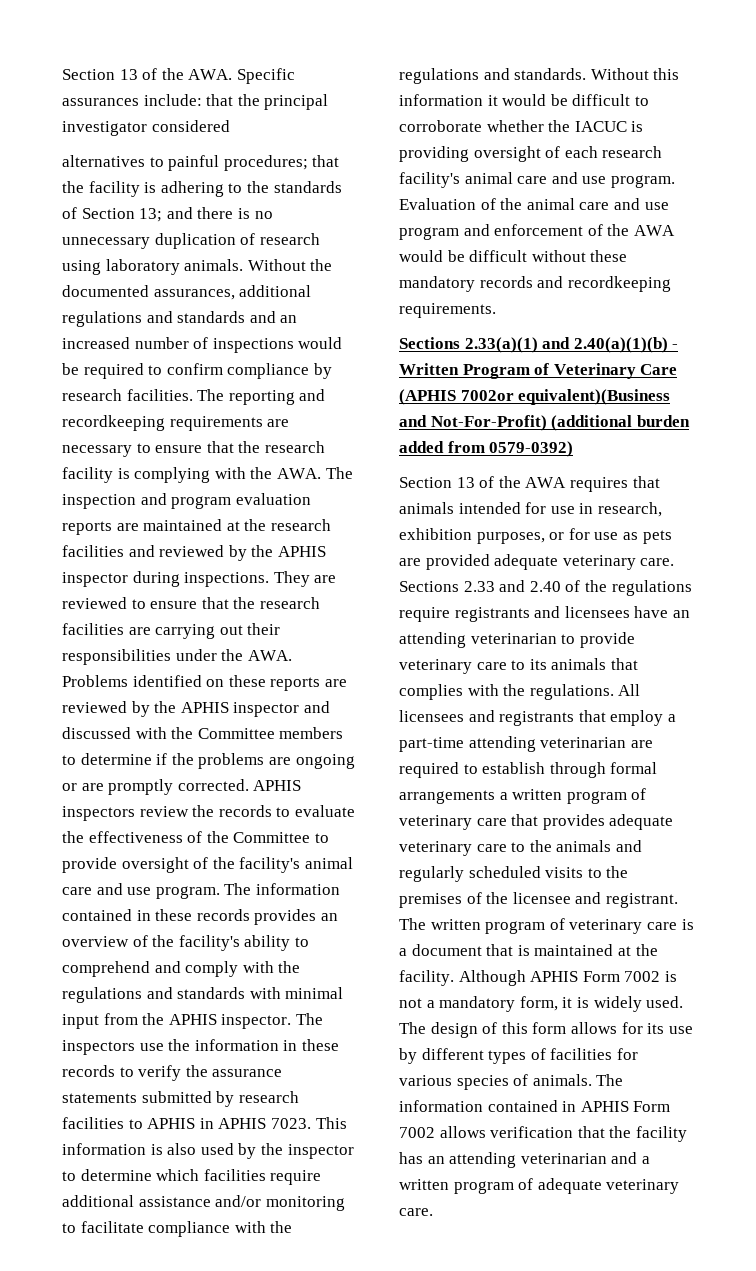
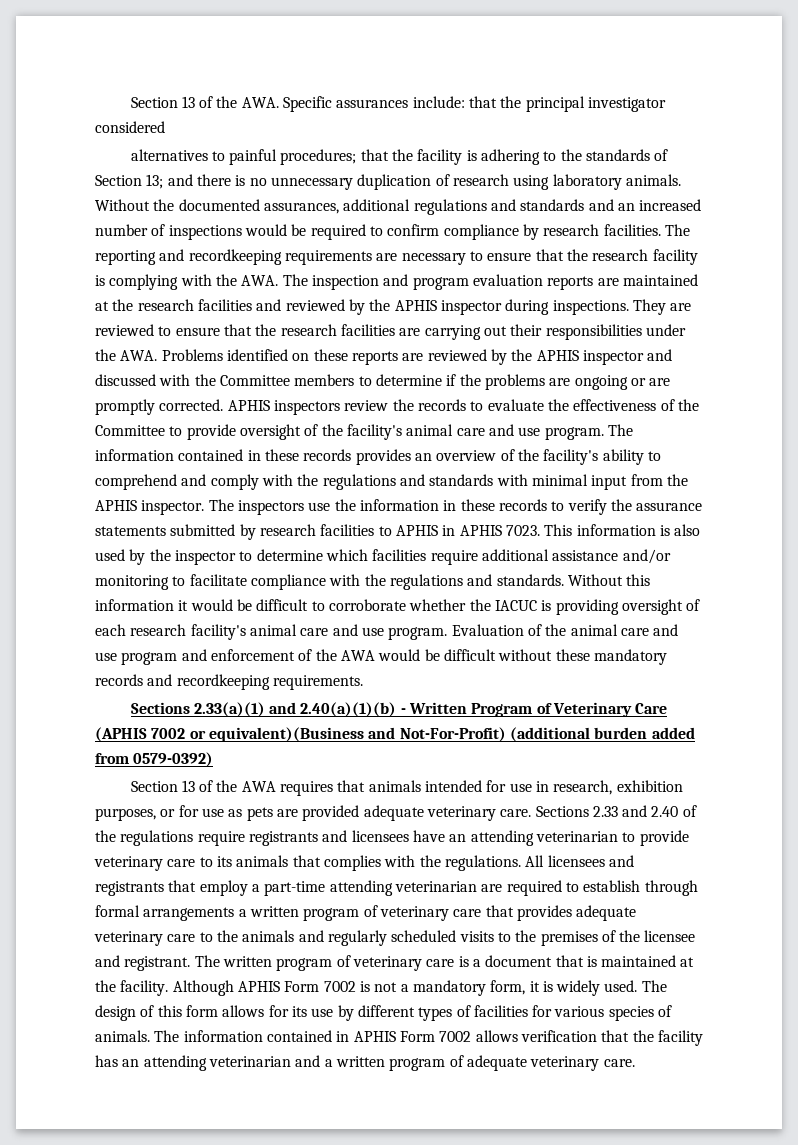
- Sections 2.33(a)(1) and 2.40(a)(1)(b) - Written Program of Veterinary Care (APHIS 7002or equivalent)(Business and Not-For-Profit) (additional burden added from 0579-0392)
+ Sections 2.33(a)(1) and 2.40(a)(1)(b) - Written Program of Veterinary Care (APHIS 7002 or equivalent)(Business and Not-For-Profit) (additional burden added from 0579-0392)

